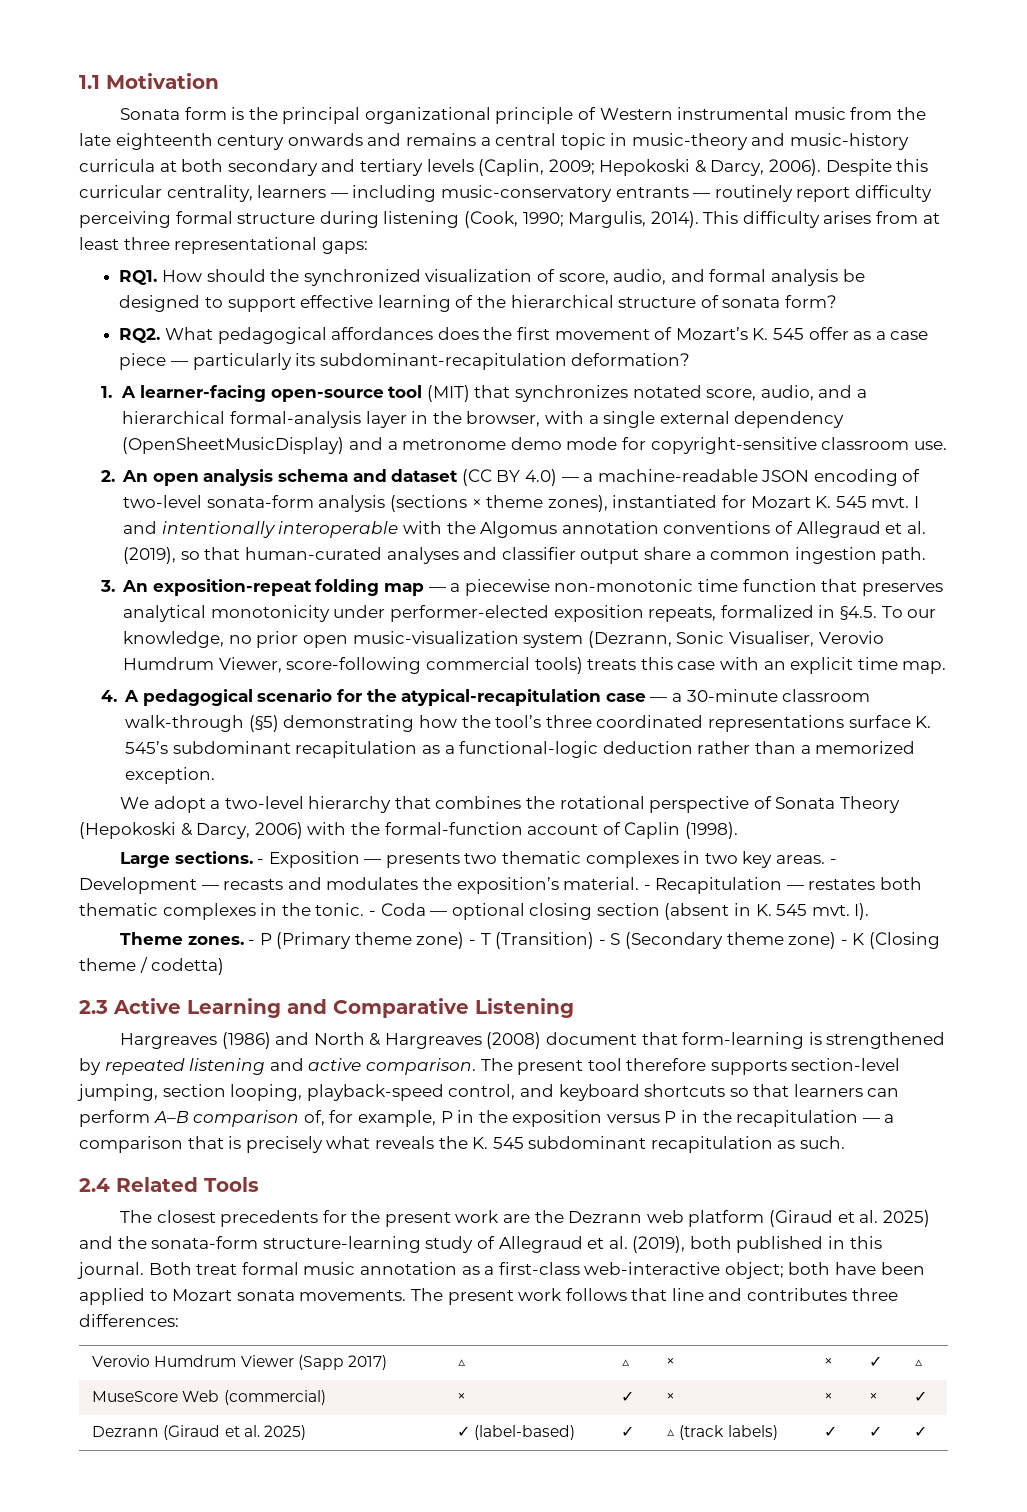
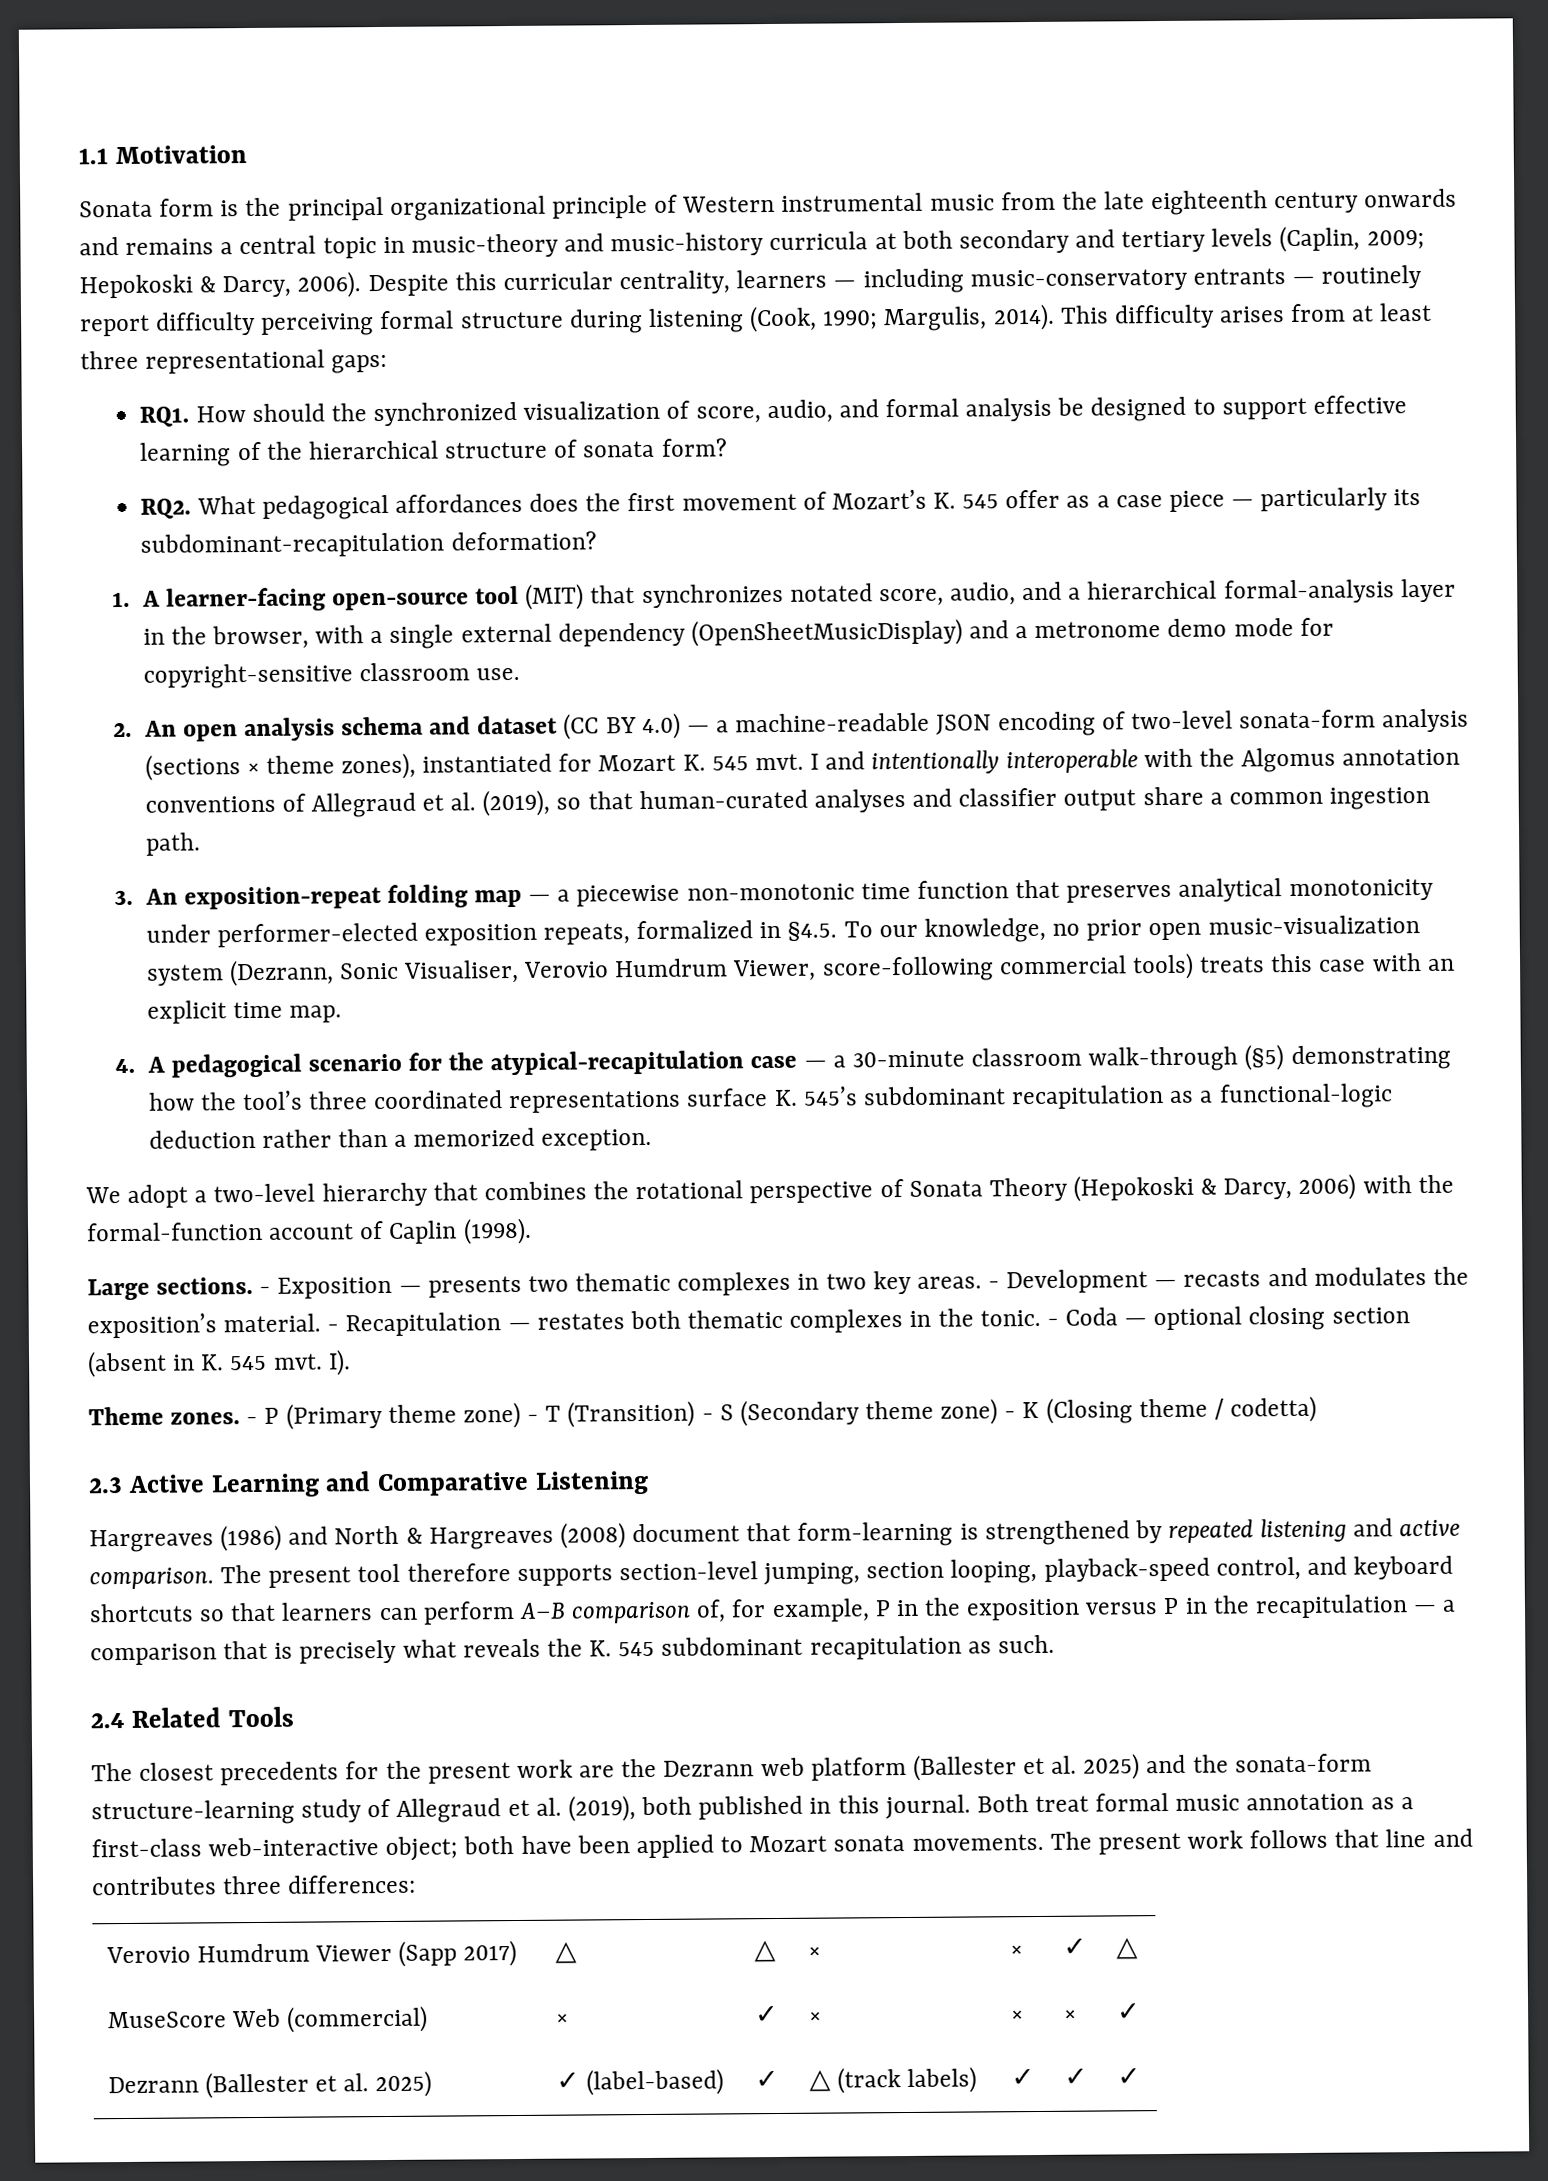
- The closest precedents for the present work are the Dezrann web platform (Giraud et al. 2025) and the sonata-form structure-learning study of Allegraud et al. (2019), both published in this journal.
+ The closest precedents for the present work are the Dezrann web platform (Ballester et al. 2025) and the sonata-form structure-learning study of Allegraud et al. (2019), both published in this journal.
- Dezrann (Giraud et al. 2025) | ✓ (label-based) | ✓ | △ (track labels) | ✓ | ✓ | ✓
+ Dezrann (Ballester et al. 2025) | ✓ (label-based) | ✓ | △ (track labels) | ✓ | ✓ | ✓

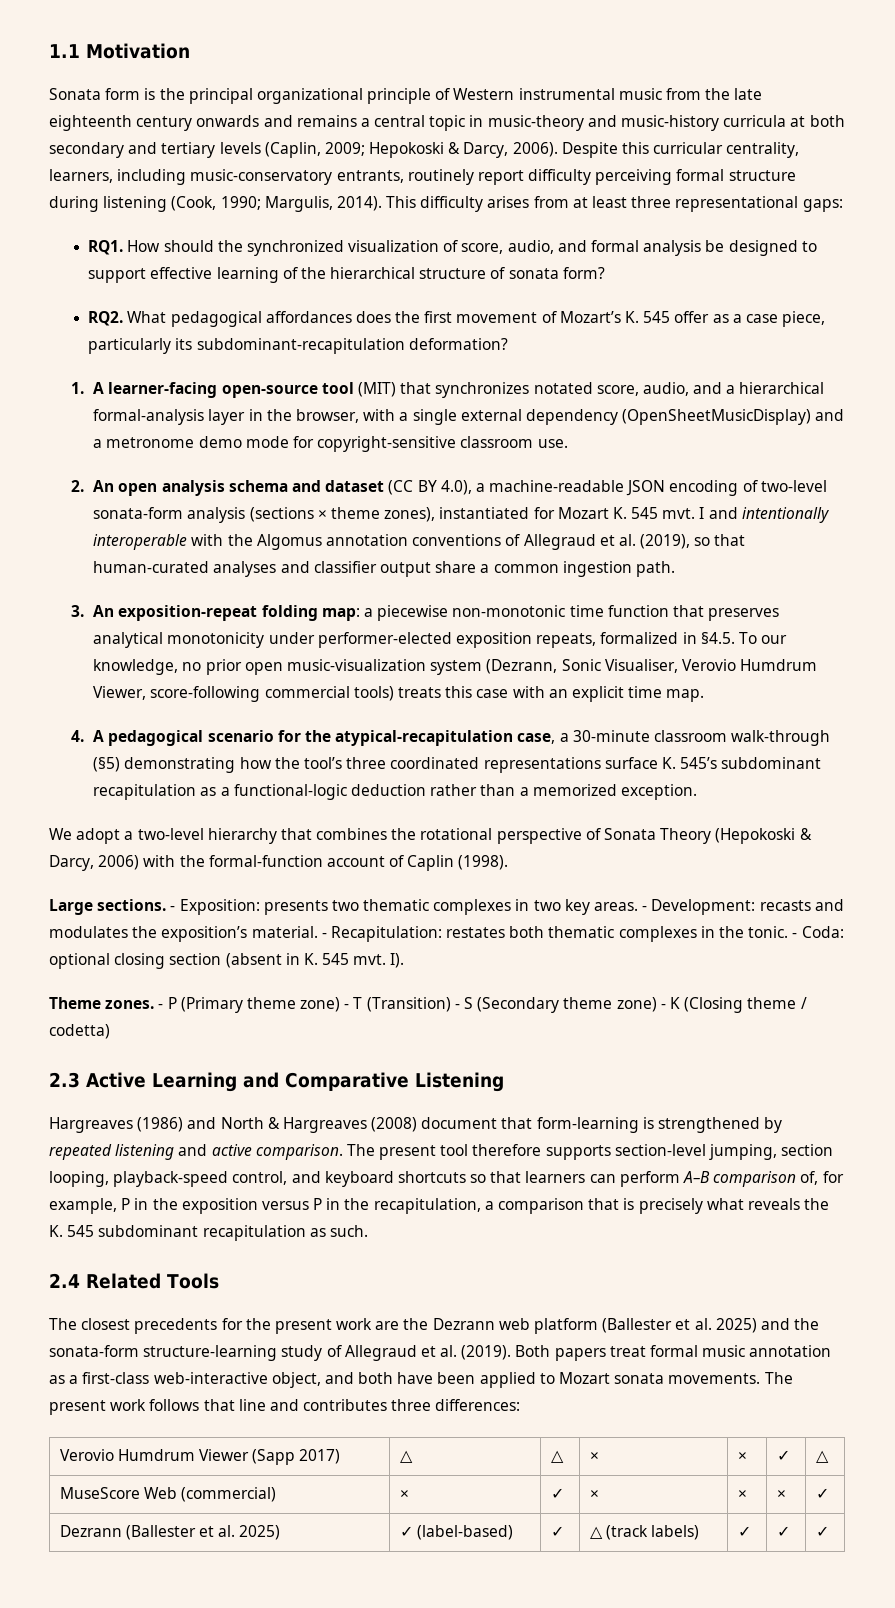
- Despite this curricular centrality, learners — including music-conservatory entrants — routinely report difficulty perceiving formal structure during listening (Cook, 1990; Margulis, 2014).
+ Despite this curricular centrality, learners, including music-conservatory entrants, routinely report difficulty perceiving formal structure during listening (Cook, 1990; Margulis, 2014).
- RQ2. What pedagogical affordances does the first movement of Mozart’s K. 545 offer as a case piece — particularly its subdominant-recapitulation deformation?
+ RQ2. What pedagogical affordances does the first movement of Mozart’s K. 545 offer as a case piece, particularly its subdominant-recapitulation deformation?
- 2. An open analysis schema and dataset (CC BY 4.0) — a machine-readable JSON encoding of two-level sonata-form analysis (sections × theme zones), instantiated for Mozart K. 545 mvt.
+ 2. An open analysis schema and dataset (CC BY 4.0), a machine-readable JSON encoding of two-level sonata-form analysis (sections × theme zones), instantiated for Mozart K. 545 mvt.
- 3. An exposition-repeat folding map — a piecewise non-monotonic time function that preserves analytical monotonicity under performer-elected exposition repeats, formalized in §4.5. To our knowledge, no prior open music-visualization system (Dezrann, Sonic Visualiser, Verovio Humdrum Viewer, score-following commercial tools) treats this case with an explicit time map.
+ 3. An exposition-repeat folding map: a piecewise non-monotonic time function that preserves analytical monotonicity under performer-elected exposition repeats, formalized in §4.5. To our knowledge, no prior open music-visualization system (Dezrann, Sonic Visualiser, Verovio Humdrum Viewer, score-following commercial tools) treats this case with an explicit time map.
- 4. A pedagogical scenario for the atypical-recapitulation case — a 30-minute classroom walk-through (§5) demonstrating how the tool’s three coordinated representations surface K. 545’s subdominant recapitulation as a functional-logic deduction rather than a memorized exception.
+ 4. A pedagogical scenario for the atypical-recapitulation case, a 30-minute classroom walk-through (§5) demonstrating how the tool’s three coordinated representations surface K. 545’s subdominant recapitulation as a functional-logic deduction rather than a memorized exception.
- - Exposition — presents two thematic complexes in two key areas.
+ - Exposition: presents two thematic complexes in two key areas.
- - Development — recasts and modulates the exposition’s material.
+ - Development: recasts and modulates the exposition’s material.
- - Recapitulation — restates both thematic complexes in the tonic.
+ - Recapitulation: restates both thematic complexes in the tonic.
- - Coda — optional closing section (absent in K. 545 mvt.
+ - Coda: optional closing section (absent in K. 545 mvt.
- The present tool therefore supports section-level jumping, section looping, playback-speed control, and keyboard shortcuts so that learners can perform A–B comparison of, for example, P in the exposition versus P in the recapitulation — a comparison that is precisely what reveals the K. 545 subdominant recapitulation as such.
+ The present tool therefore supports section-level jumping, section looping, playback-speed control, and keyboard shortcuts so that learners can perform A–B comparison of, for example, P in the exposition versus P in the recapitulation, a comparison that is precisely what reveals the K. 545 subdominant recapitulation as such.
- The closest precedents for the present work are the Dezrann web platform (Ballester et al. 2025) and the sonata-form structure-learning study of Allegraud et al. (2019), both published in this journal. Both treat formal music annotation as a first-class web-interactive object; both have been applied to Mozart sonata movements.
+ The closest precedents for the present work are the Dezrann web platform (Ballester et al. 2025) and the sonata-form structure-learning study of Allegraud et al. (2019). Both papers treat formal music annotation as a first-class web-interactive object, and both have been applied to Mozart sonata movements.

